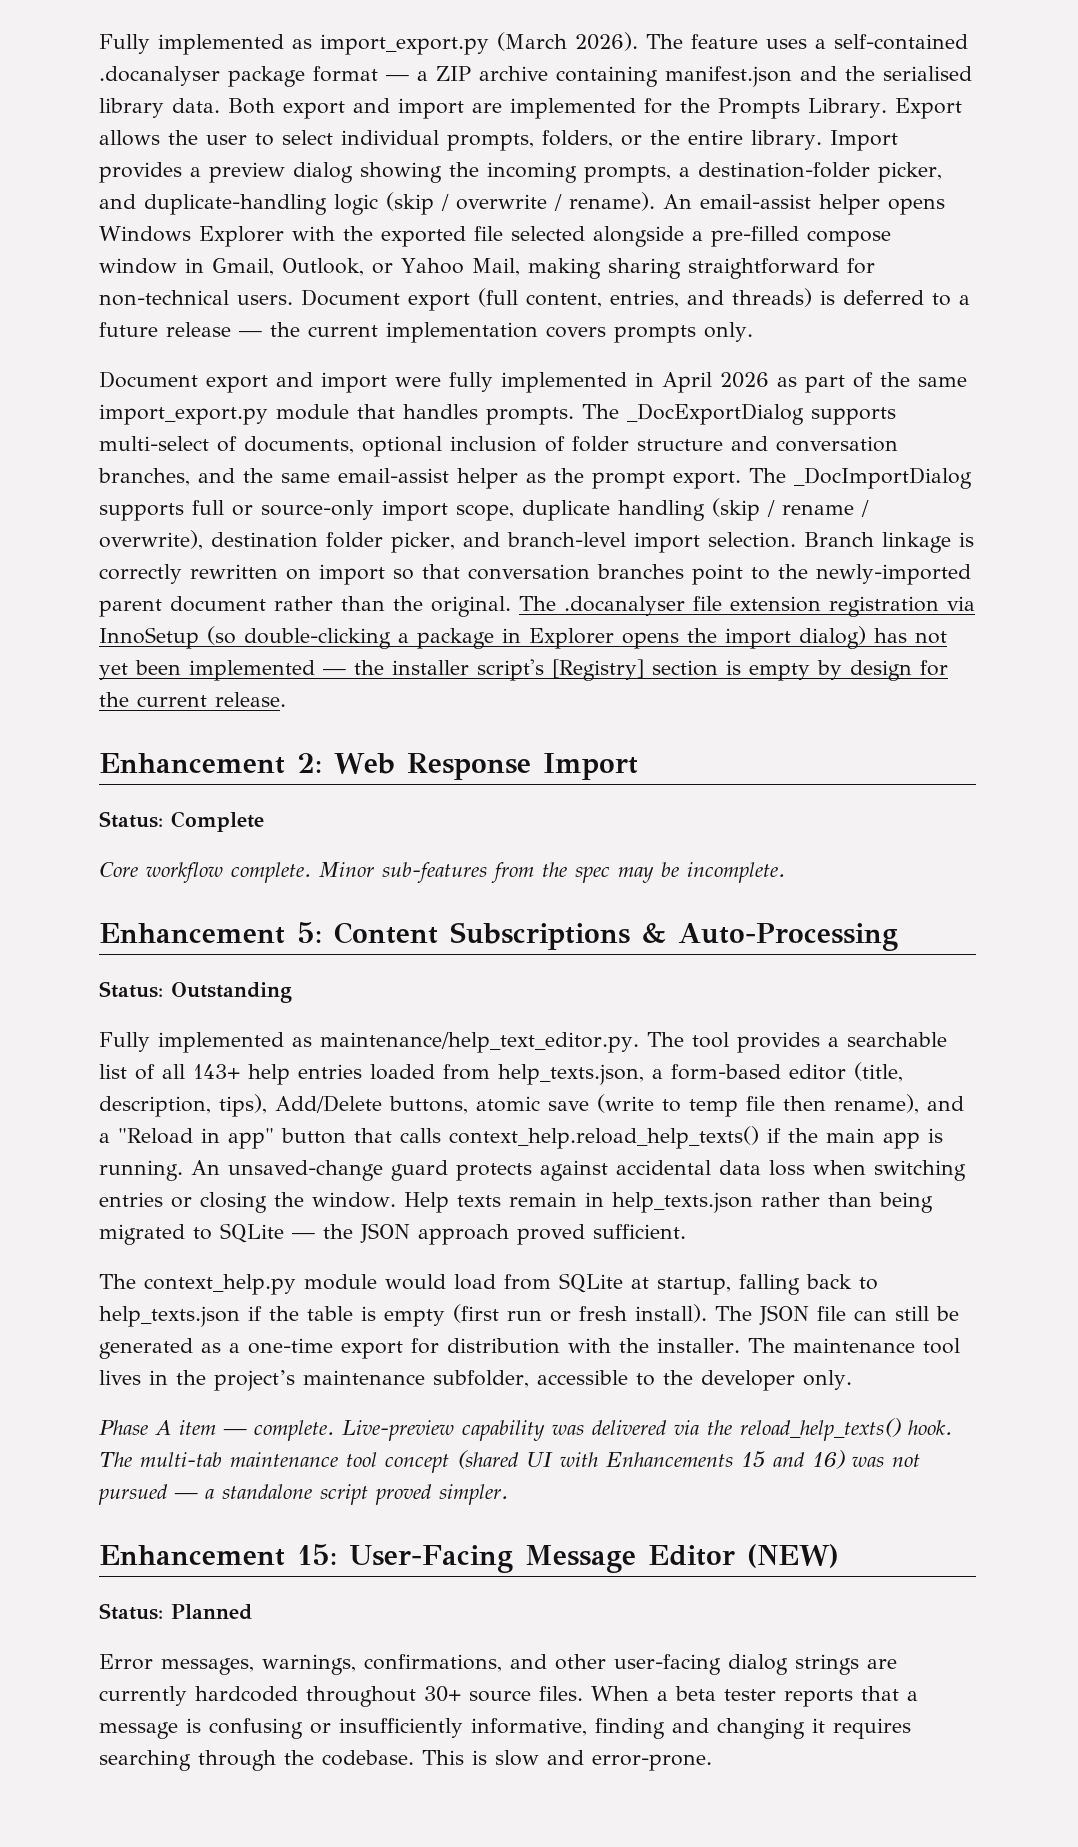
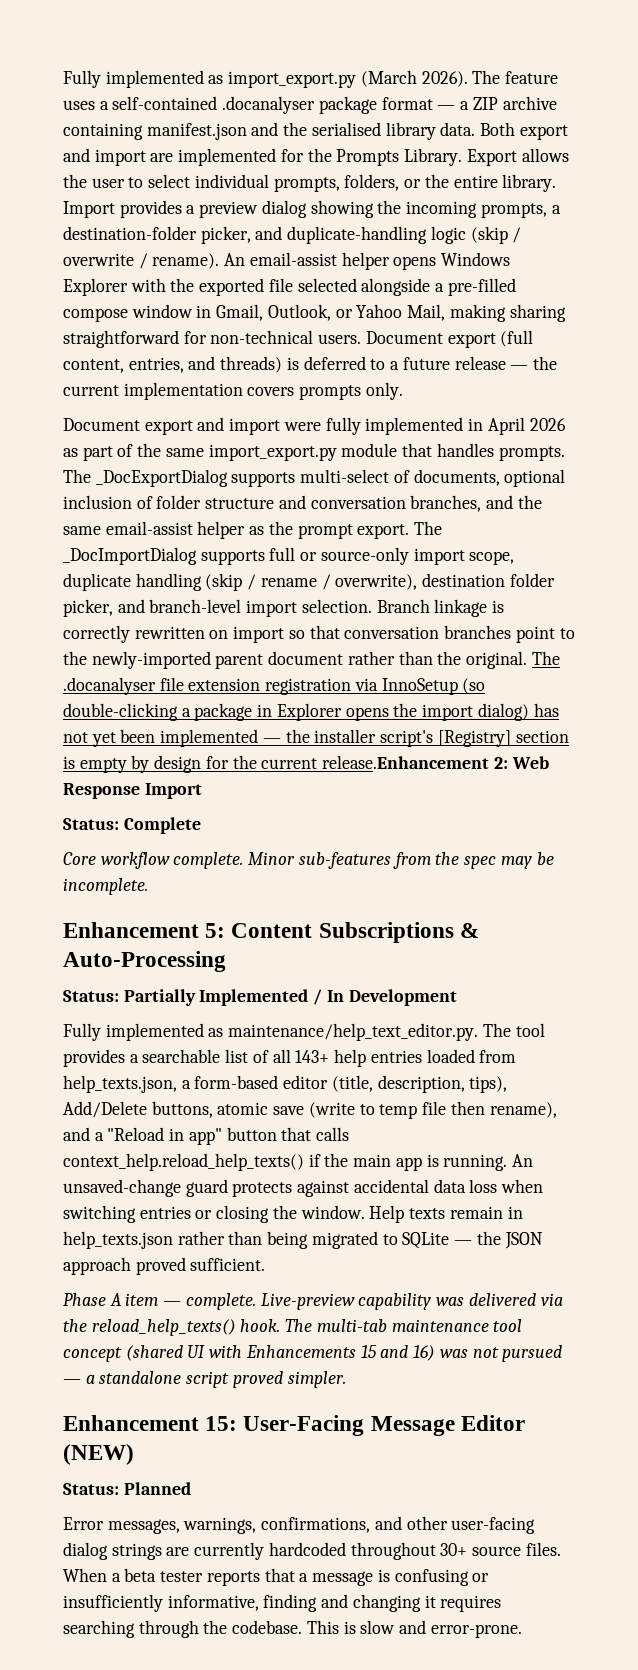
- The .docanalyser file extension registration via InnoSetup (so double-clicking a package in Explorer opens the import dialog) has not yet been implemented — the installer script's [Registry] section is empty by design for the current release.
- Enhancement 2: Web Response Import
+ The .docanalyser file extension registration via InnoSetup (so double-clicking a package in Explorer opens the import dialog) has not yet been implemented — the installer script's [Registry] section is empty by design for the current release.Enhancement 2: Web Response Import
- Status: Outstanding
+ Status: Partially Implemented / In Development
- The context_help.py module would load from SQLite at startup, falling back to help_texts.json if the table is empty (first run or fresh install). The JSON file can still be generated as a one-time export for distribution with the installer. The maintenance tool lives in the project’s maintenance subfolder, accessible to the developer only.

